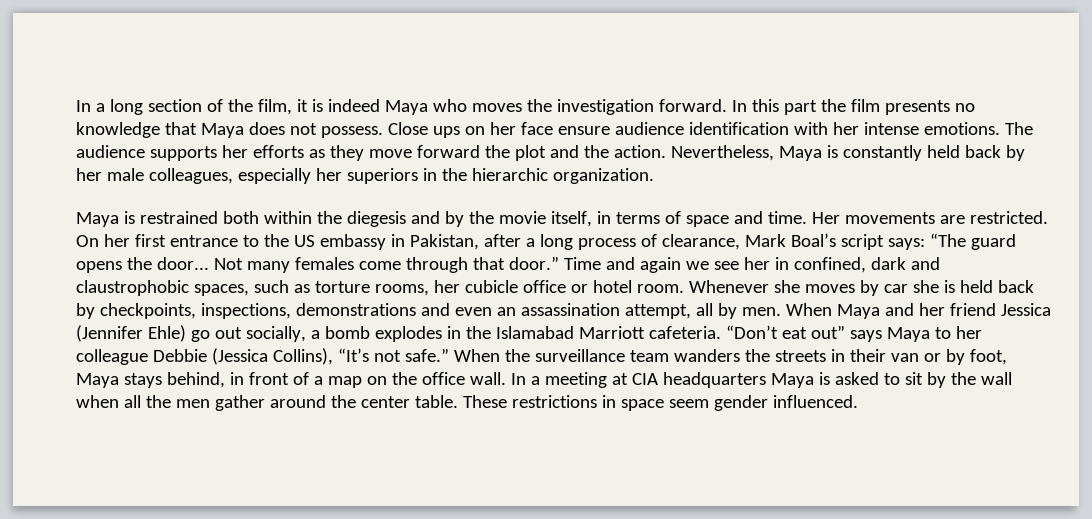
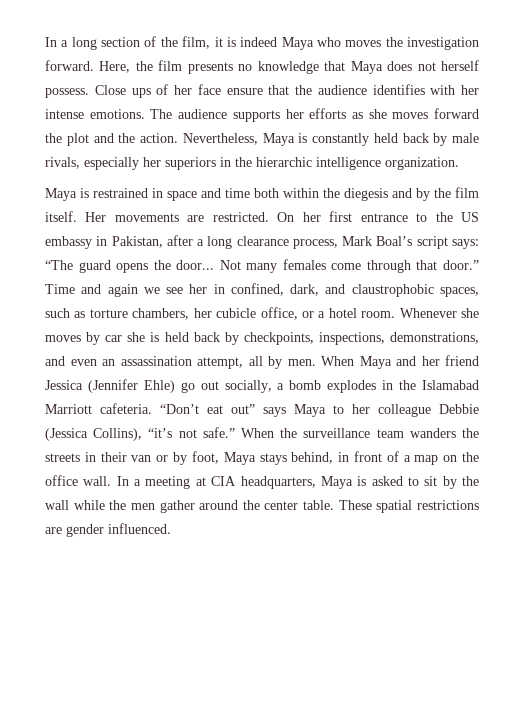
- In this part the film presents no knowledge that Maya does not possess.
+ Here, the film presents no knowledge that Maya does not herself possess.
- Close ups on her face ensure audience identification with her intense emotions.
+ Close ups of her face ensure that the audience identifies with her intense emotions.
- The audience supports her efforts as they move forward the plot and the action.
+ The audience supports her efforts as she moves forward the plot and the action.
- Nevertheless, Maya is constantly held back by her male colleagues, especially her superiors in the hierarchic organization.
+ Nevertheless, Maya is constantly held back by male rivals, especially her superiors in the hierarchic intelligence organization.
- Maya is restrained both within the diegesis and by the movie itself, in terms of space and time.
+ Maya is restrained in space and time both within the diegesis and by the film itself.
- On her first entrance to the US embassy in Pakistan, after a long process of clearance, Mark Boal’s script says: “The guard opens the door...
+ On her first entrance to the US embassy in Pakistan, after a long clearance process, Mark Boal’s script says: “The guard opens the door...
- Time and again we see her in confined, dark and claustrophobic spaces, such as torture rooms, her cubicle office or hotel room.
+ Time and again we see her in confined, dark, and claustrophobic spaces, such as torture chambers, her cubicle office, or a hotel room.
- Whenever she moves by car she is held back by checkpoints, inspections, demonstrations and even an assassination attempt, all by men.
+ Whenever she moves by car she is held back by checkpoints, inspections, demonstrations, and even an assassination attempt, all by men.
- “Don’t eat out” says Maya to her colleague Debbie (Jessica Collins), “It’s not safe.”
+ “Don’t eat out” says Maya to her colleague Debbie (Jessica Collins), “it’s not safe.”
- In a meeting at CIA headquarters Maya is asked to sit by the wall when all the men gather around the center table.
+ In a meeting at CIA headquarters, Maya is asked to sit by the wall while the men gather around the center table.
- These restrictions in space seem gender influenced.
+ These spatial restrictions are gender influenced.

